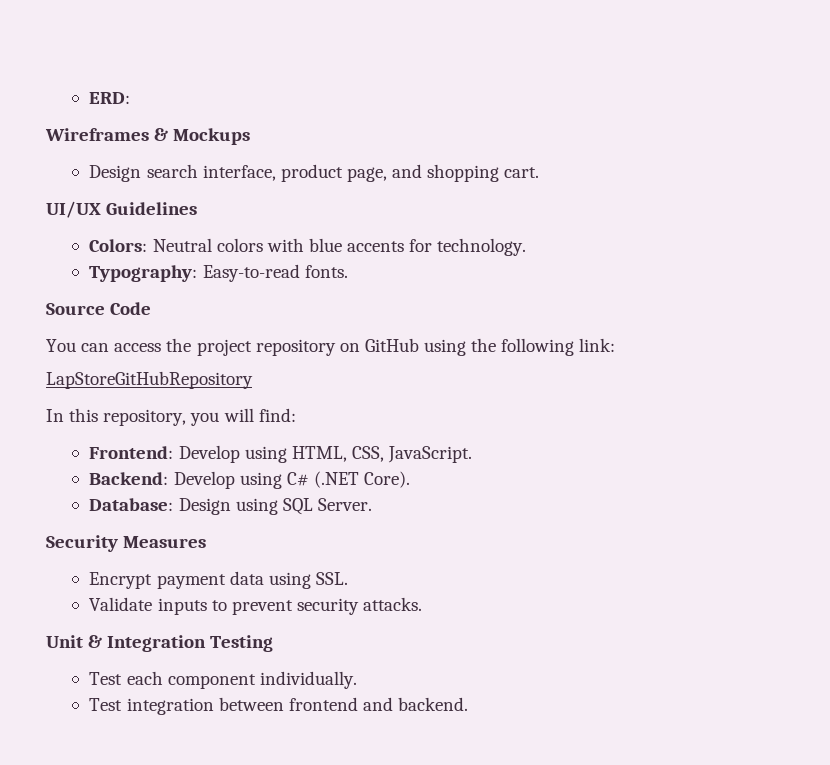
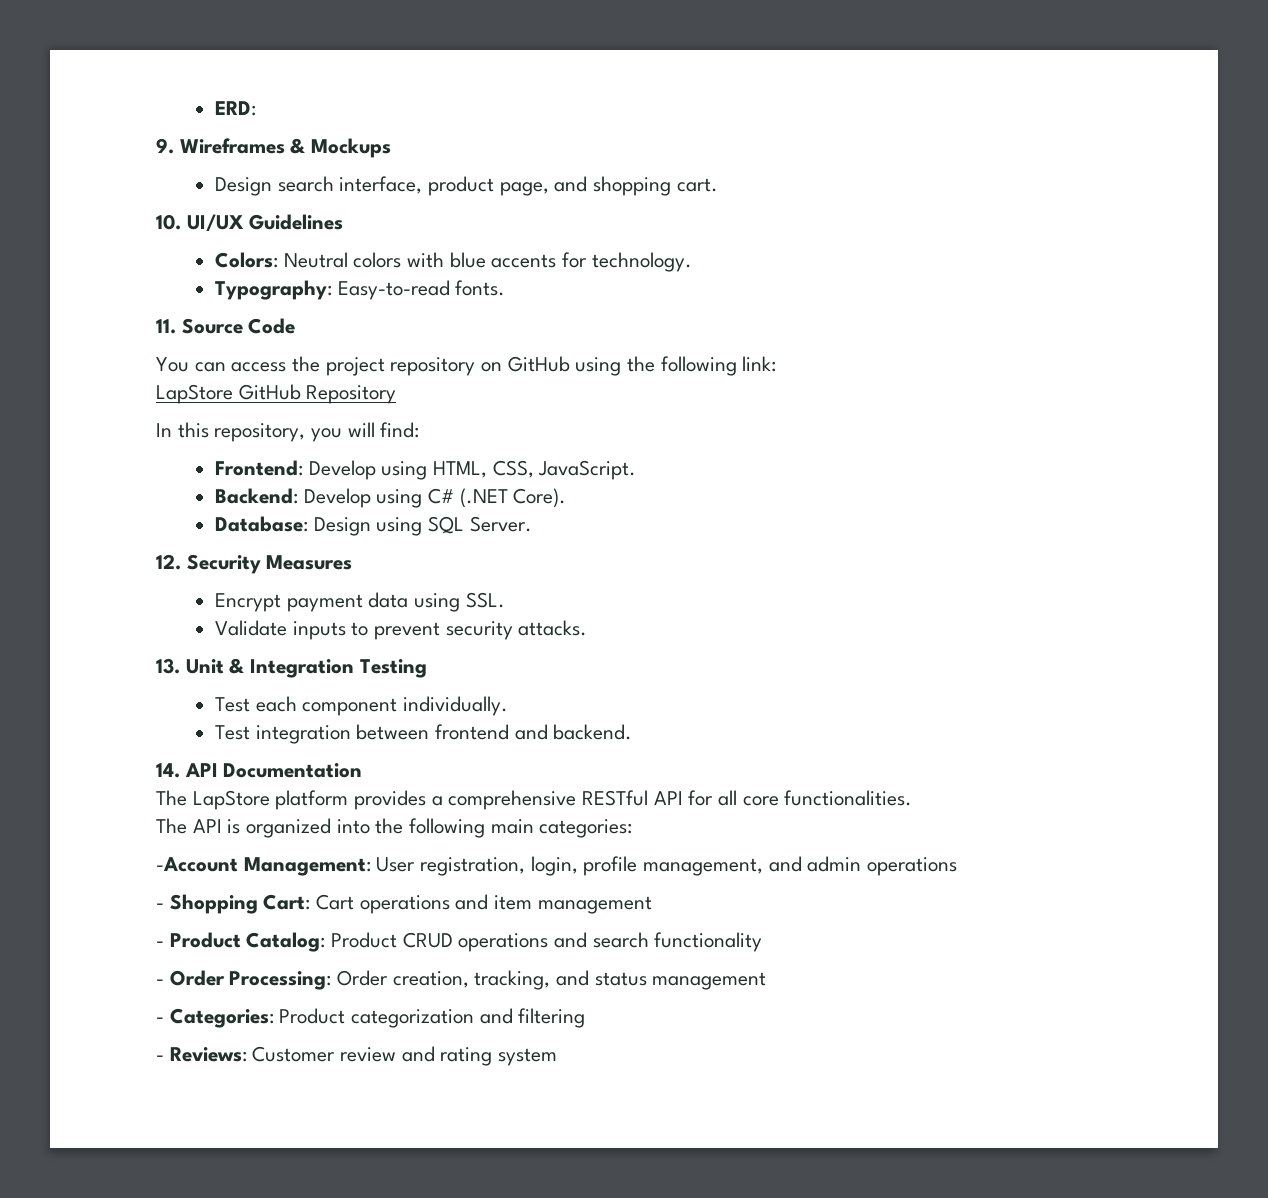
- Wireframes & Mockups
+ 9. Wireframes & Mockups
- UI/UX Guidelines
+ 10. UI/UX Guidelines
- Source Code
+ 11. Source Code
- LapStoreGitHubRepository
+ LapStore GitHub Repository
- Security Measures
+ 12. Security Measures
- Unit & Integration Testing
+ 13. Unit & Integration Testing
+ 14. API Documentation
+ The LapStore platform provides a comprehensive RESTful API for all core functionalities.
+ The API is organized into the following main categories:
+ -Account Management: User registration, login, profile management, and admin operations
+ - Shopping Cart: Cart operations and item management
+ - Product Catalog: Product CRUD operations and search functionality
+ - Order Processing: Order creation, tracking, and status management
+ - Categories: Product categorization and filtering
+ - Reviews: Customer review and rating system

